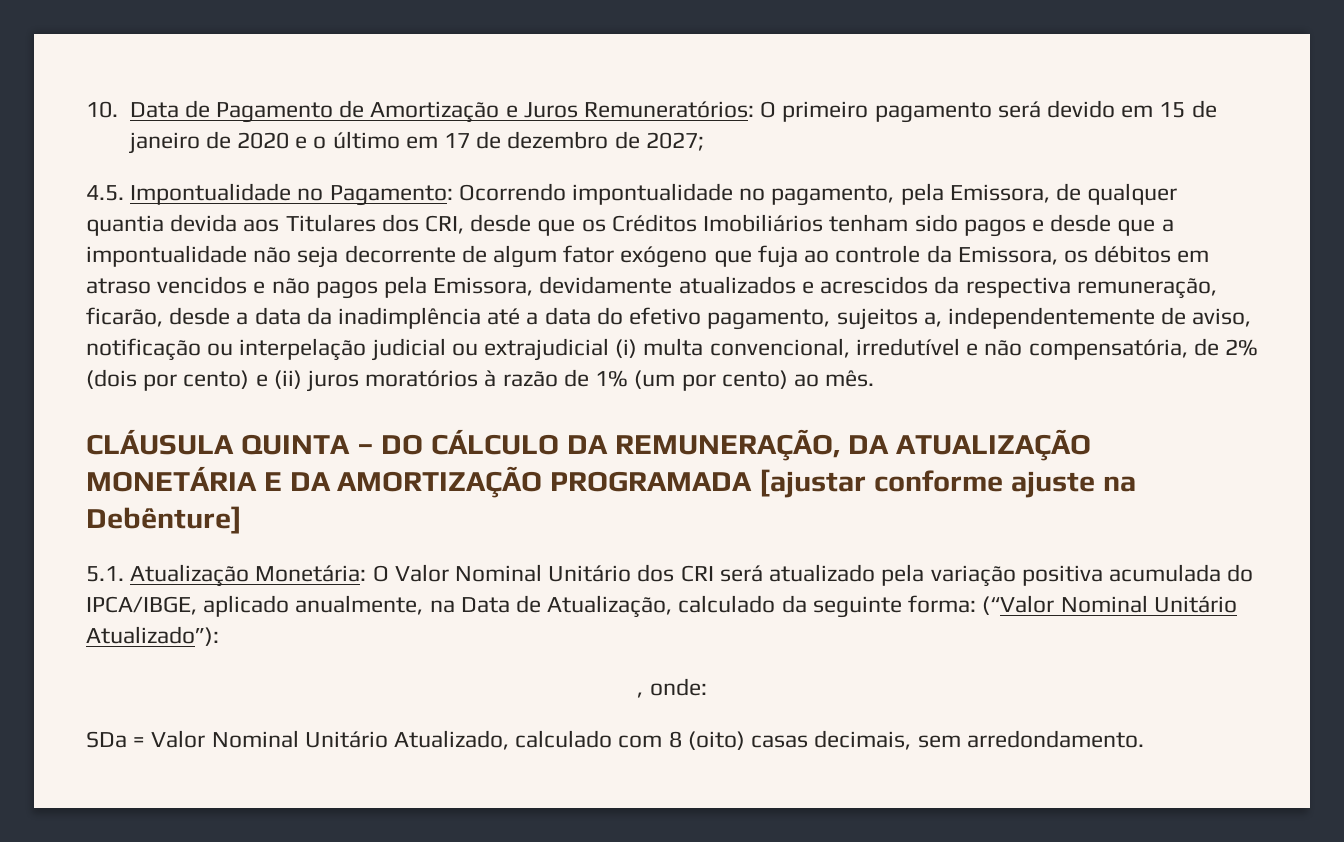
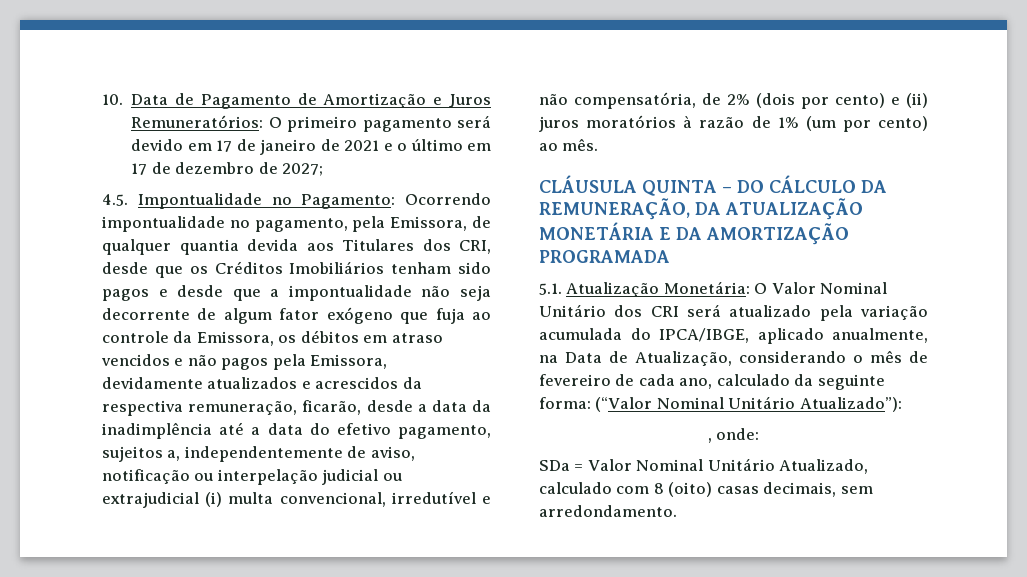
- 10. Data de Pagamento de Amortização e Juros Remuneratórios: O primeiro pagamento será devido em 15 de janeiro de 2020 e o último em 17 de dezembro de 2027;
+ 10. Data de Pagamento de Amortização e Juros Remuneratórios: O primeiro pagamento será devido em 17 de janeiro de 2021 e o último em 17 de dezembro de 2027;
- CLÁUSULA QUINTA – DO CÁLCULO DA REMUNERAÇÃO, DA ATUALIZAÇÃO MONETÁRIA E DA AMORTIZAÇÃO PROGRAMADA [ajustar conforme ajuste na Debênture]
+ CLÁUSULA QUINTA – DO CÁLCULO DA REMUNERAÇÃO, DA ATUALIZAÇÃO MONETÁRIA E DA AMORTIZAÇÃO PROGRAMADA
- 5.1. Atualização Monetária: O Valor Nominal Unitário dos CRI será atualizado pela variação positiva acumulada do IPCA/IBGE, aplicado anualmente, na Data de Atualização, calculado da seguinte forma: (“Valor Nominal Unitário Atualizado”):
+ 5.1. Atualização Monetária: O Valor Nominal Unitário dos CRI será atualizado pela variação acumulada do IPCA/IBGE, aplicado anualmente, na Data de Atualização, considerando o mês de fevereiro de cada ano, calculado da seguinte forma: (“Valor Nominal Unitário Atualizado”):

